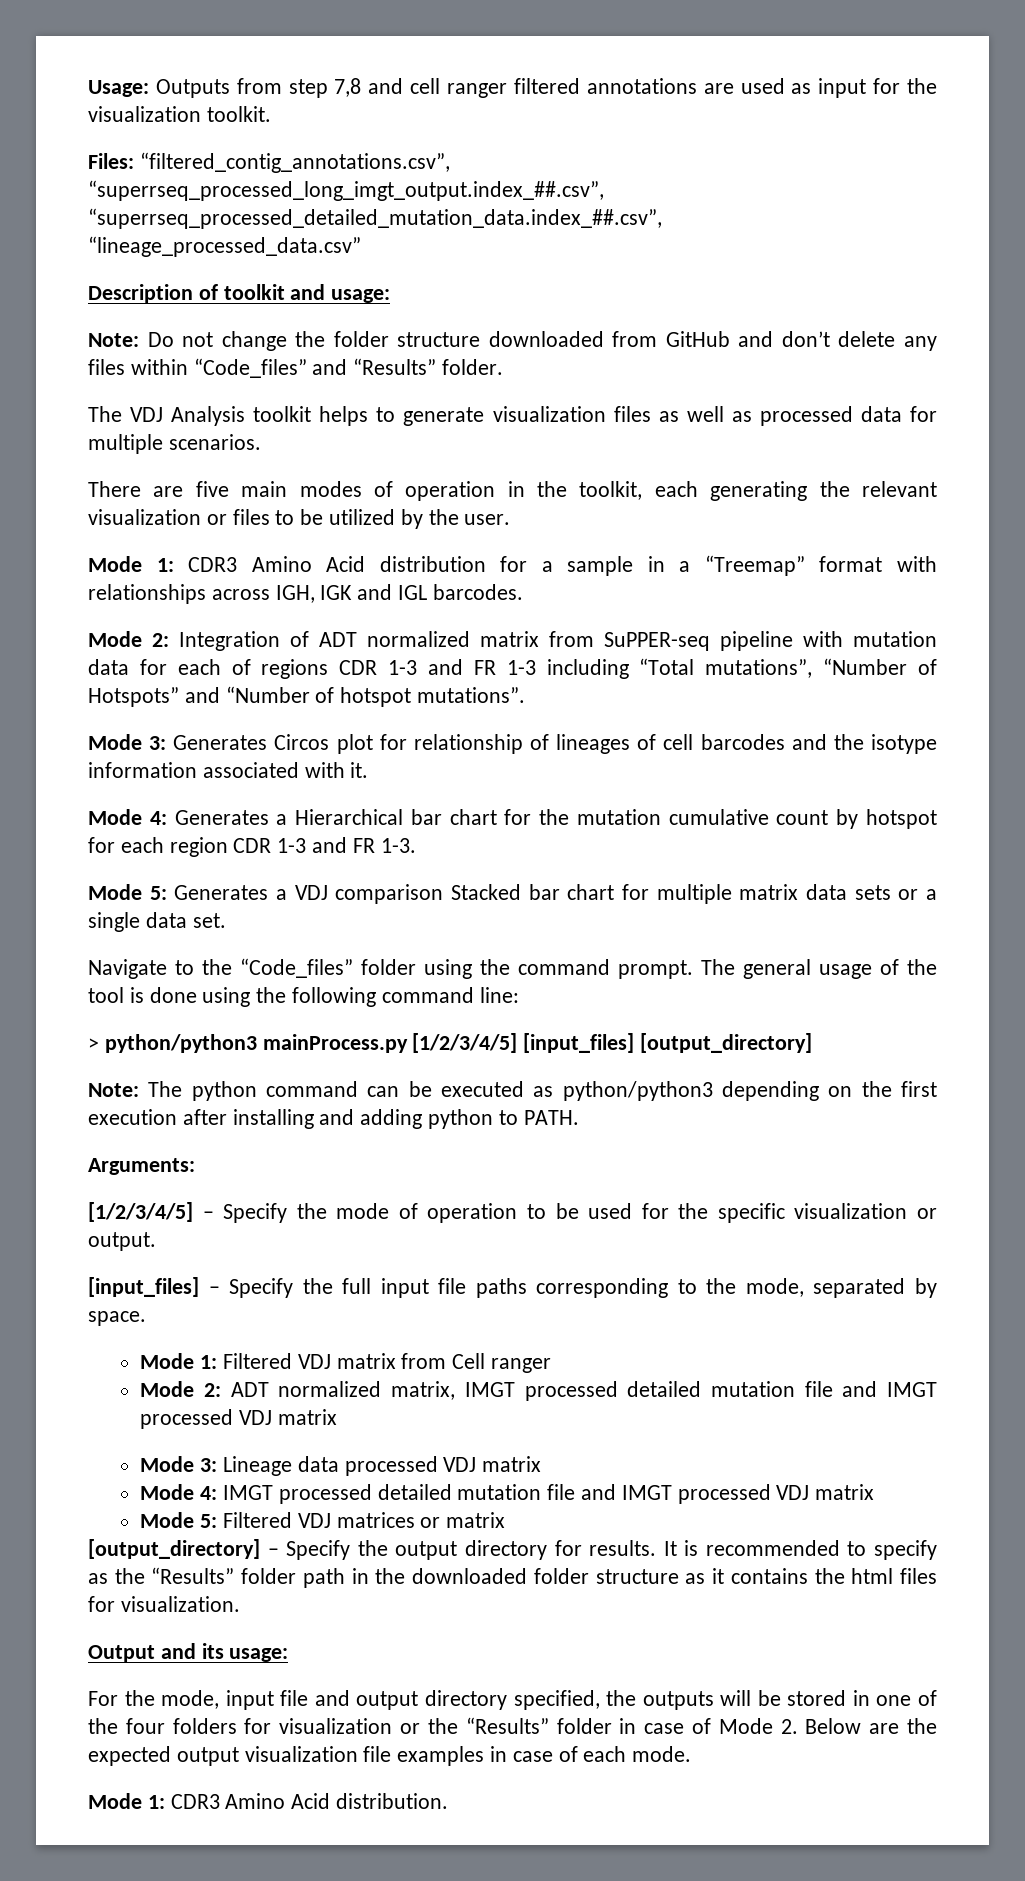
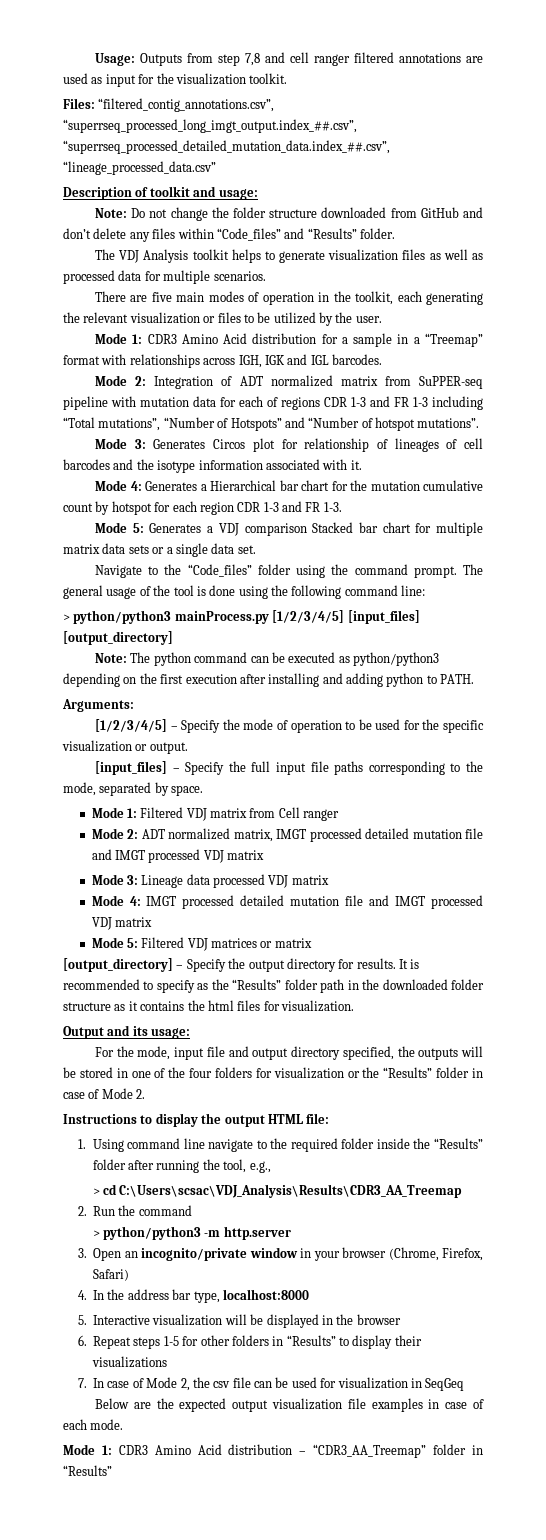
- For the mode, input file and output directory specified, the outputs will be stored in one of the four folders for visualization or the “Results” folder in case of Mode 2. Below are the expected output visualization file examples in case of each mode.
+ For the mode, input file and output directory specified, the outputs will be stored in one of the four folders for visualization or the “Results” folder in case of Mode 2.
+ Instructions to display the output HTML file:
+ 1. Using command line navigate to the required folder inside the “Results” folder after running the tool, e.g.,
+ > cd C:\Users\scsac\VDJ_Analysis\Results\CDR3_AA_Treemap
+ 2. Run the command
+ > python/python3 -m http.server
+ 3. Open an incognito/private window in your browser (Chrome, Firefox, Safari)
+ 4. In the address bar type, localhost:8000
+ 5. Interactive visualization will be displayed in the browser
+ 6. Repeat steps 1-5 for other folders in “Results” to display their visualizations
+ 7. In case of Mode 2, the csv file can be used for visualization in SeqGeq
+ Below are the expected output visualization file examples in case of each mode.
- Mode 1: CDR3 Amino Acid distribution.
+ Mode 1: CDR3 Amino Acid distribution – “CDR3_AA_Treemap” folder in “Results”

